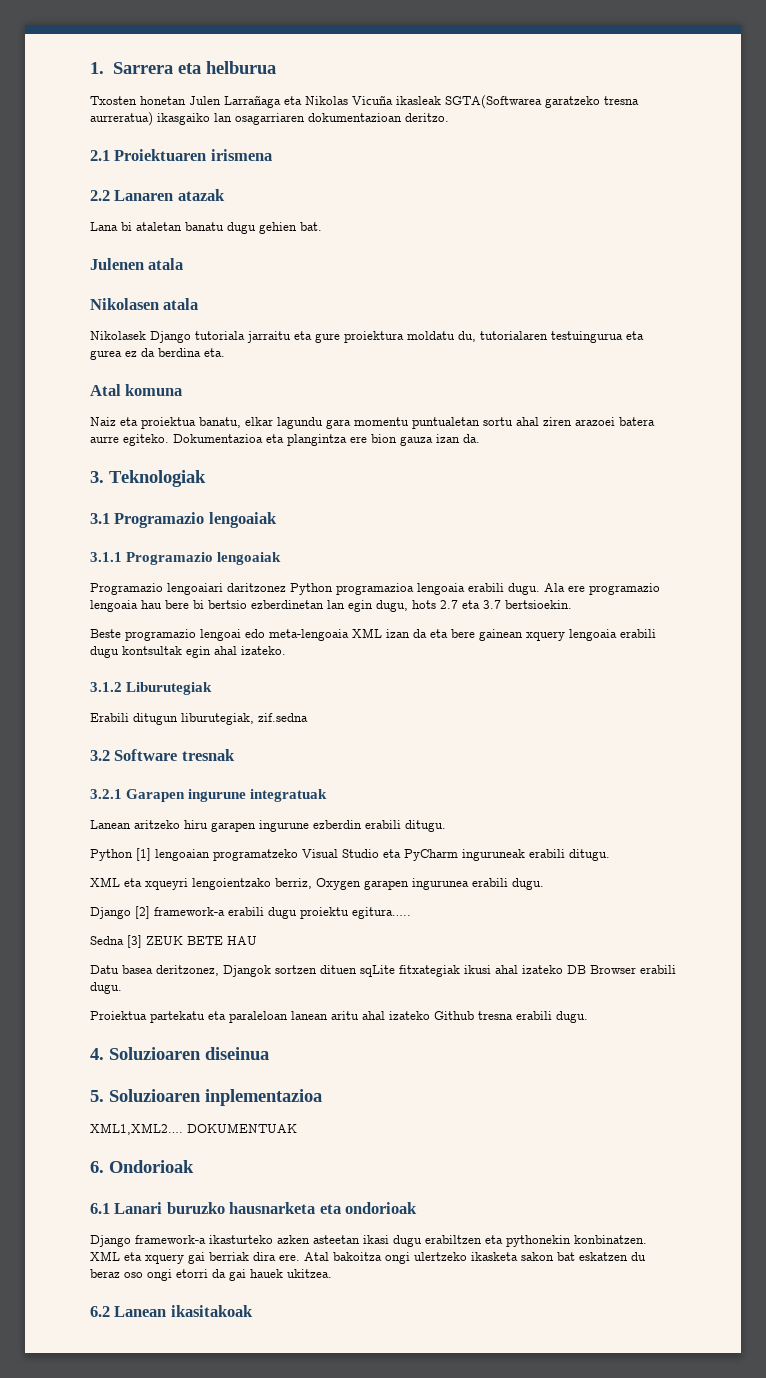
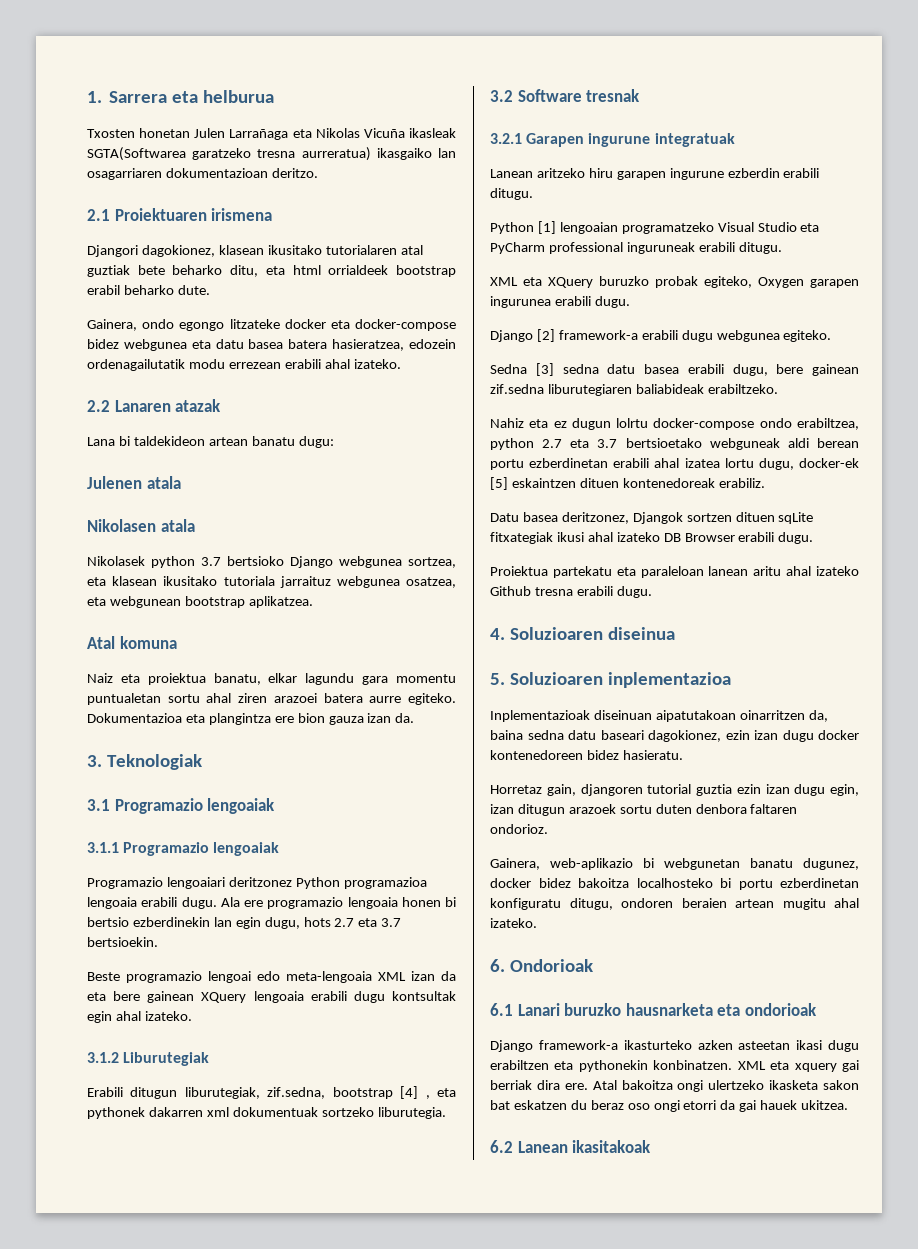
+ Djangori dagokionez, klasean ikusitako tutorialaren atal guztiak bete beharko ditu, eta html orrialdeek bootstrap erabil beharko dute.
+ Gainera, ondo egongo litzateke docker eta docker-compose bidez webgunea eta datu basea batera hasieratzea, edozein ordenagailutatik modu errezean erabili ahal izateko.
- Lana bi ataletan banatu dugu gehien bat.
+ Lana bi taldekideon artean banatu dugu:
- Nikolasek Django tutoriala jarraitu eta gure proiektura moldatu du, tutorialaren testuingurua eta gurea ez da berdina eta.
+ Nikolasek python 3.7 bertsioko Django webgunea sortzea, eta klasean ikusitako tutoriala jarraituz webgunea osatzea, eta webgunean bootstrap aplikatzea.
- Programazio lengoaiari daritzonez Python programazioa lengoaia erabili dugu.
+ Programazio lengoaiari deritzonez Python programazioa lengoaia erabili dugu.
- Ala ere programazio lengoaia hau bere bi bertsio ezberdinetan lan egin dugu, hots 2.7 eta 3.7 bertsioekin.
+ Ala ere programazio lengoaia honen bi bertsio ezberdinekin lan egin dugu, hots 2.7 eta 3.7 bertsioekin.
- Beste programazio lengoai edo meta-lengoaia XML izan da eta bere gainean xquery lengoaia erabili dugu kontsultak egin ahal izateko.
+ Beste programazio lengoai edo meta-lengoaia XML izan da eta bere gainean XQuery lengoaia erabili dugu kontsultak egin ahal izateko.
- Erabili ditugun liburutegiak, zif.sedna
+ Erabili ditugun liburutegiak, zif.sedna, bootstrap [4] , eta pythonek dakarren xml dokumentuak sortzeko liburutegia.
- Python [1] lengoaian programatzeko Visual Studio eta PyCharm inguruneak erabili ditugu.
+ Python [1] lengoaian programatzeko Visual Studio eta PyCharm professional inguruneak erabili ditugu.
- XML eta xqueyri lengoientzako berriz, Oxygen garapen ingurunea erabili dugu.
+ XML eta XQuery buruzko probak egiteko, Oxygen garapen ingurunea erabili dugu.
- Django [2] framework-a erabili dugu proiektu egitura…..
+ Django [2] framework-a erabili dugu webgunea egiteko.
- Sedna [3] ZEUK BETE HAU
+ Sedna [3] sedna datu basea erabili dugu, bere gainean zif.sedna liburutegiaren baliabideak erabiltzeko.
+ Nahiz eta ez dugun lolrtu docker-compose ondo erabiltzea, python 2.7 eta 3.7 bertsioetako webguneak aldi berean portu ezberdinetan erabili ahal izatea lortu dugu, docker-ek [5] eskaintzen dituen kontenedoreak erabiliz.
- XML1,XML2…. DOKUMENTUAK
+ Inplementazioak diseinuan aipatutakoan oinarritzen da, baina sedna datu baseari dagokionez, ezin izan dugu docker kontenedoreen bidez hasieratu.
+ Horretaz gain, djangoren tutorial guztia ezin izan dugu egin, izan ditugun arazoek sortu duten denbora faltaren ondorioz.
+ Gainera, web-aplikazio bi webgunetan banatu dugunez, docker bidez bakoitza localhosteko bi portu ezberdinetan konfiguratu ditugu, ondoren beraien artean mugitu ahal izateko.

